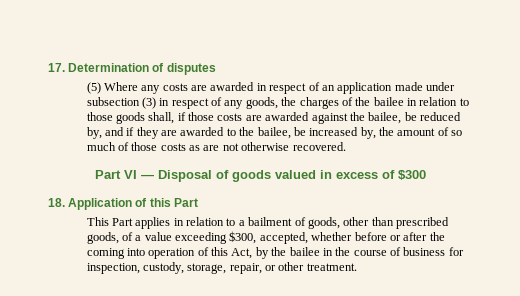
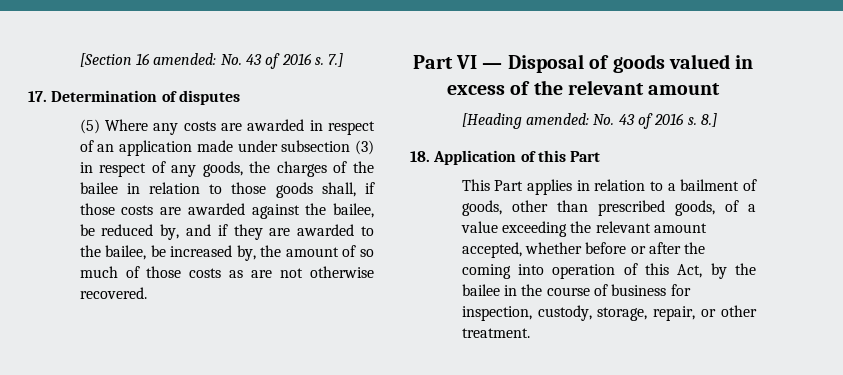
+ [Section 16 amended: No. 43 of 2016 s. 7.]
- Part VI — Disposal of goods valued in excess of $300
+ Part VI — Disposal of goods valued in excess of the relevant amount
+ [Heading amended: No. 43 of 2016 s. 8.]
- This Part applies in relation to a bailment of goods, other than prescribed goods, of a value exceeding $300, accepted, whether before or after the coming into operation of this Act, by the bailee in the course of business for inspection, custody, storage, repair, or other treatment.
+ This Part applies in relation to a bailment of goods, other than prescribed goods, of a value exceeding the relevant amount accepted, whether before or after the coming into operation of this Act, by the bailee in the course of business for inspection, custody, storage, repair, or other treatment.

